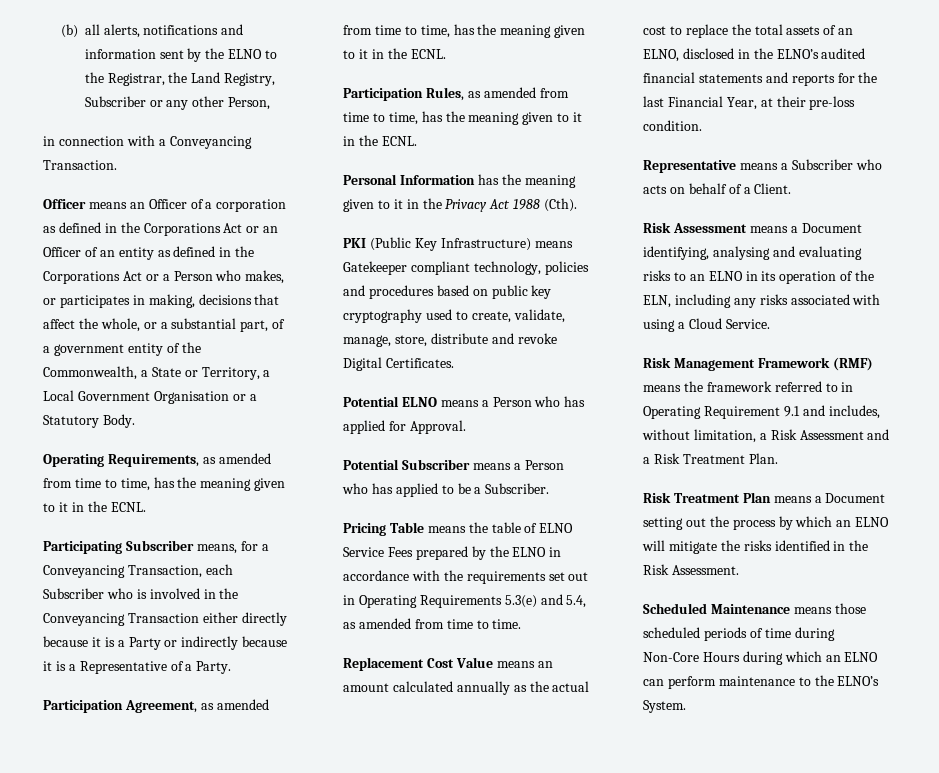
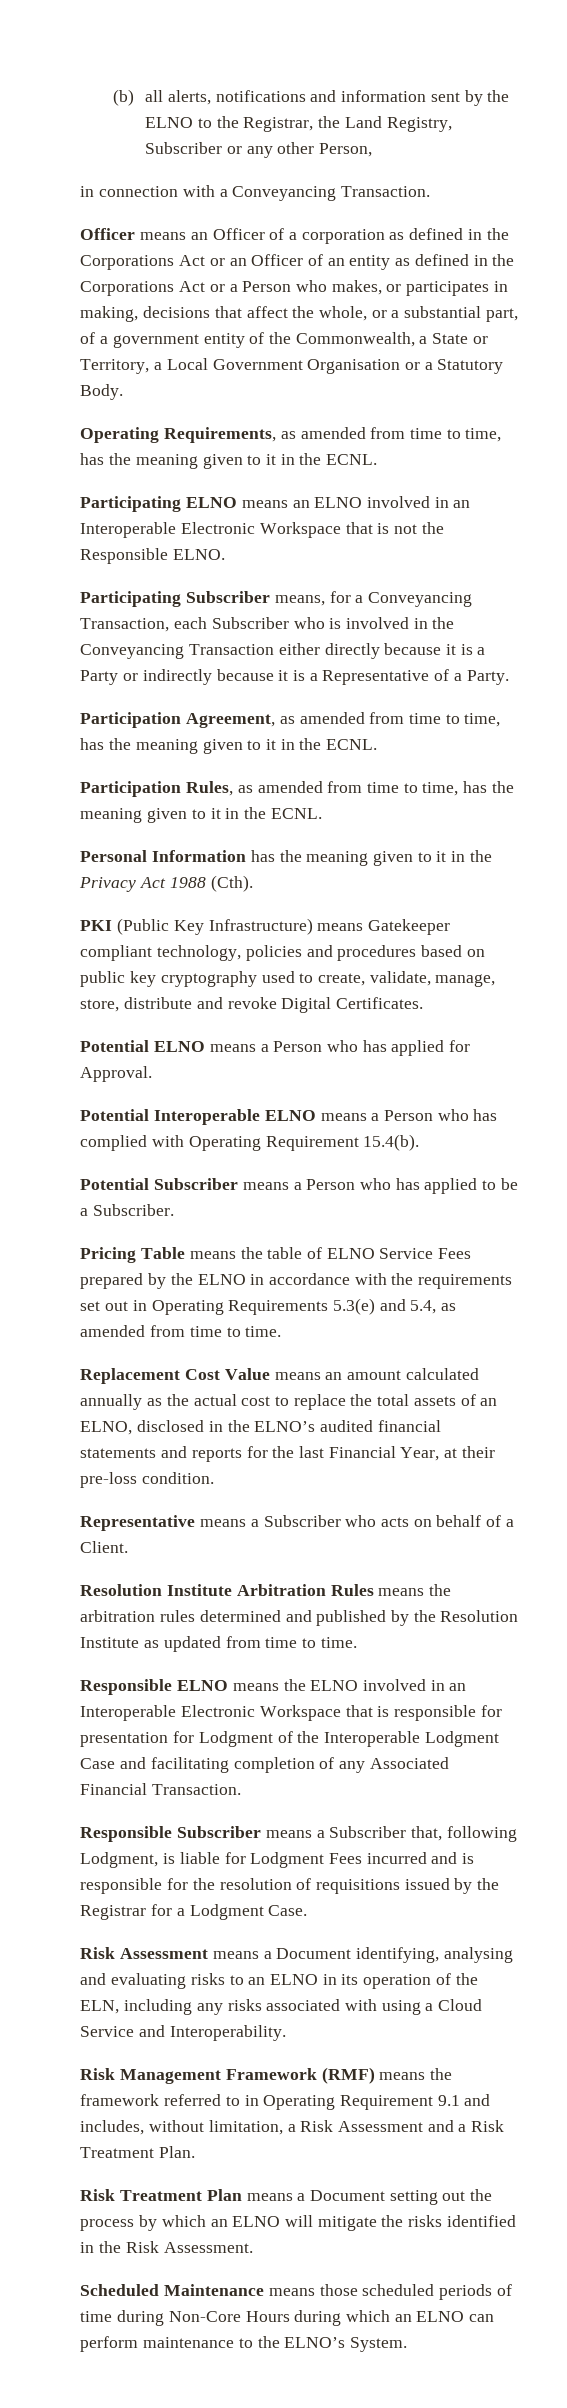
+ Participating ELNO means an ELNO involved in an Interoperable Electronic Workspace that is not the Responsible ELNO.
+ Potential Interoperable ELNO means a Person who has complied with Operating Requirement 15.4(b).
+ Resolution Institute Arbitration Rules means the arbitration rules determined and published by the Resolution Institute as updated from time to time.
+ Responsible ELNO means the ELNO involved in an Interoperable Electronic Workspace that is responsible for presentation for Lodgment of the Interoperable Lodgment Case and facilitating completion of any Associated Financial Transaction.
+ Responsible Subscriber means a Subscriber that, following Lodgment, is liable for Lodgment Fees incurred and is responsible for the resolution of requisitions issued by the Registrar for a Lodgment Case.
- Risk Assessment means a Document identifying, analysing and evaluating risks to an ELNO in its operation of the ELN, including any risks associated with using a Cloud Service.
+ Risk Assessment means a Document identifying, analysing and evaluating risks to an ELNO in its operation of the ELN, including any risks associated with using a Cloud Service and Interoperability.

